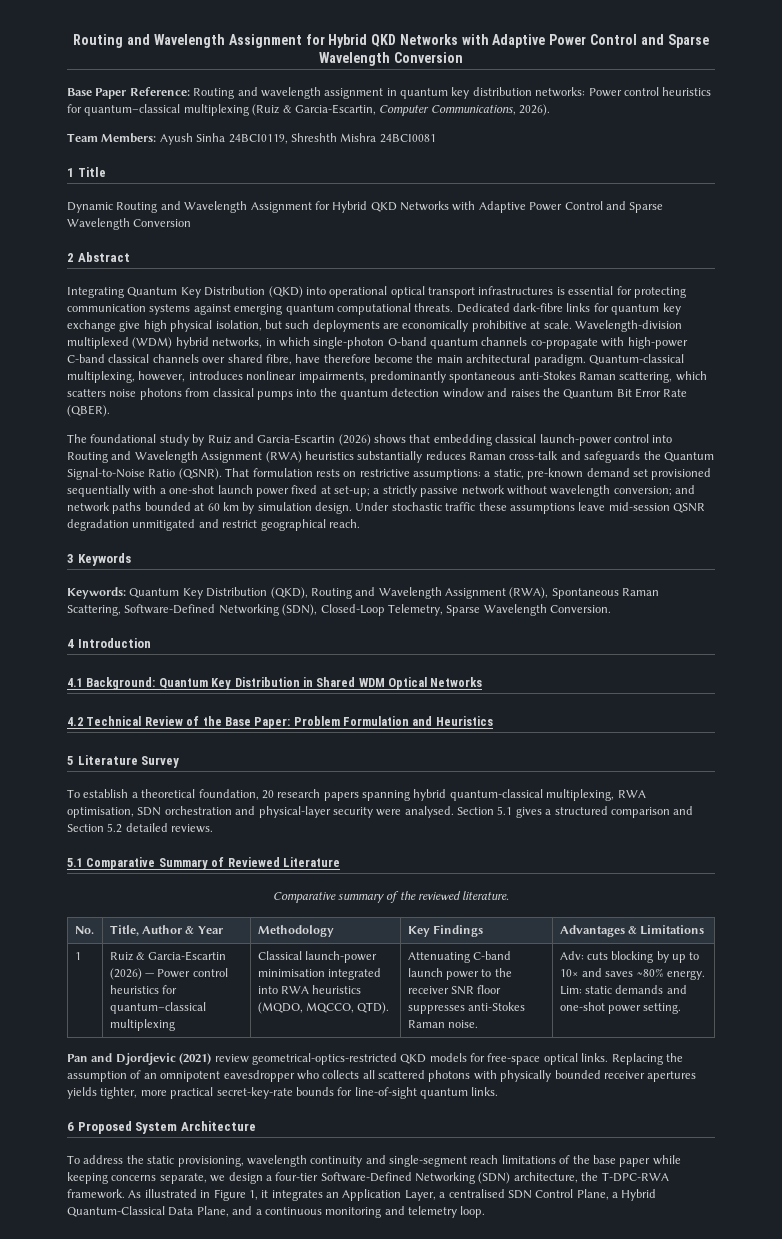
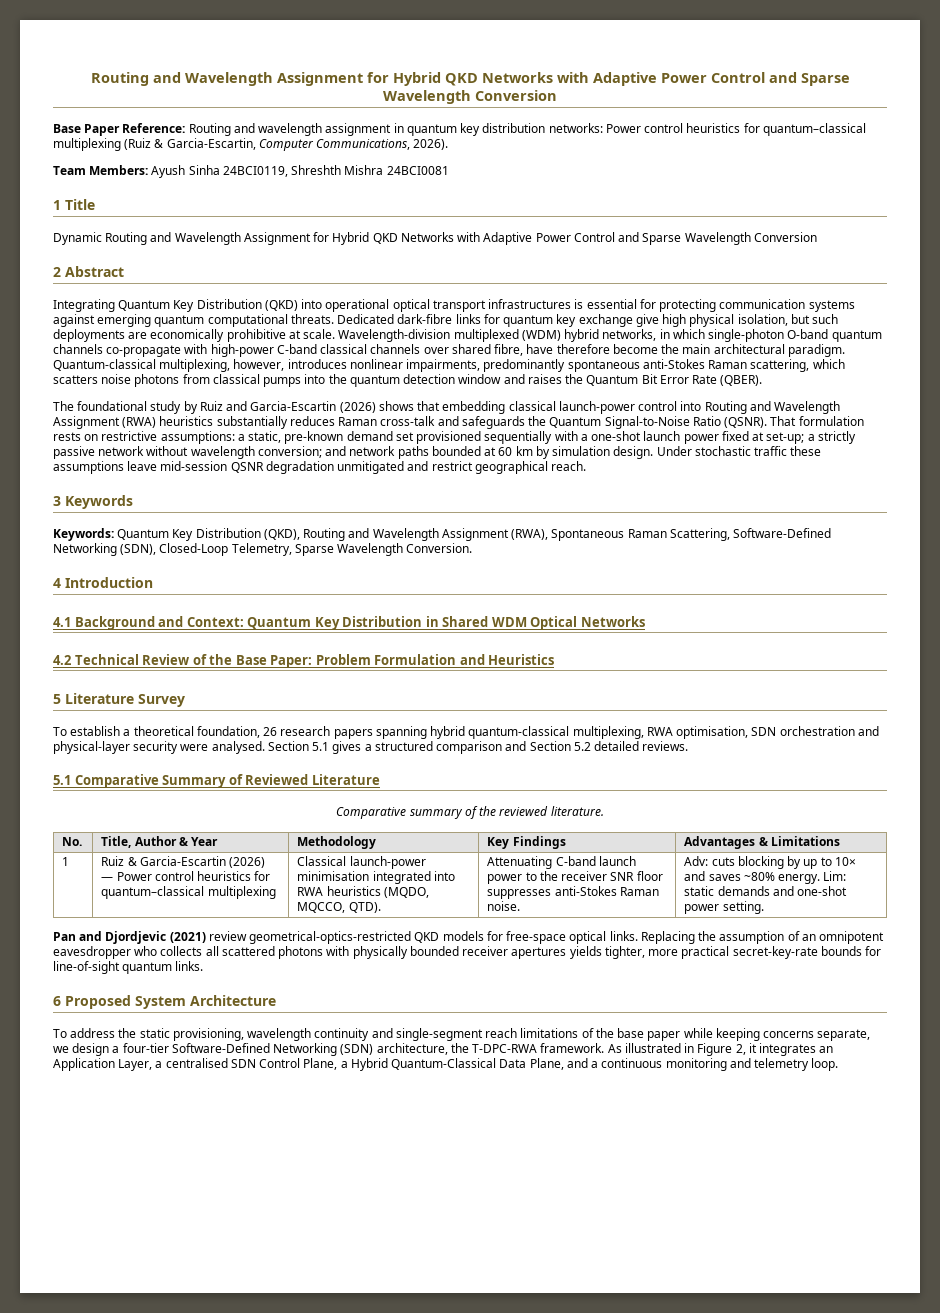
- 4.1 Background: Quantum Key Distribution in Shared WDM Optical Networks
+ 4.1 Background and Context: Quantum Key Distribution in Shared WDM Optical Networks
- To establish a theoretical foundation, 20 research papers spanning hybrid quantum-classical multiplexing, RWA optimisation, SDN orchestration and physical-layer security were analysed.
+ To establish a theoretical foundation, 26 research papers spanning hybrid quantum-classical multiplexing, RWA optimisation, SDN orchestration and physical-layer security were analysed.
- As illustrated in Figure 1, it integrates an Application Layer, a centralised SDN Control Plane, a Hybrid Quantum-Classical Data Plane, and a continuous monitoring and telemetry loop.
+ As illustrated in Figure 2, it integrates an Application Layer, a centralised SDN Control Plane, a Hybrid Quantum-Classical Data Plane, and a continuous monitoring and telemetry loop.

